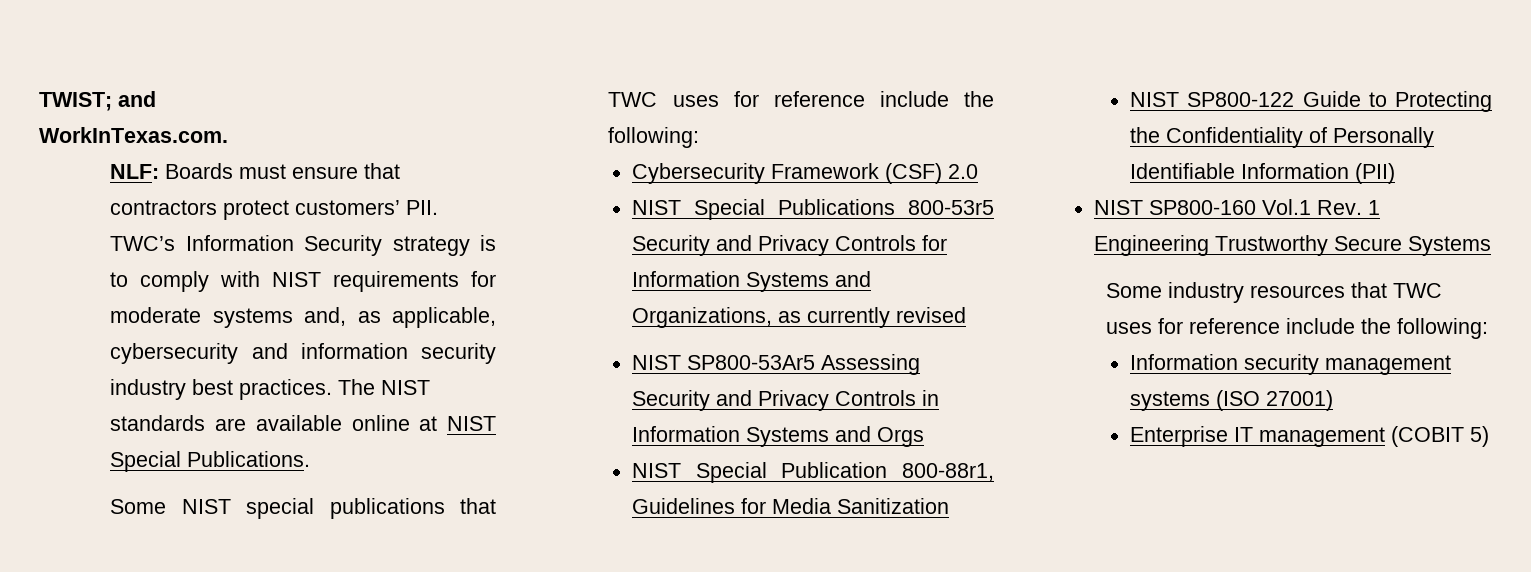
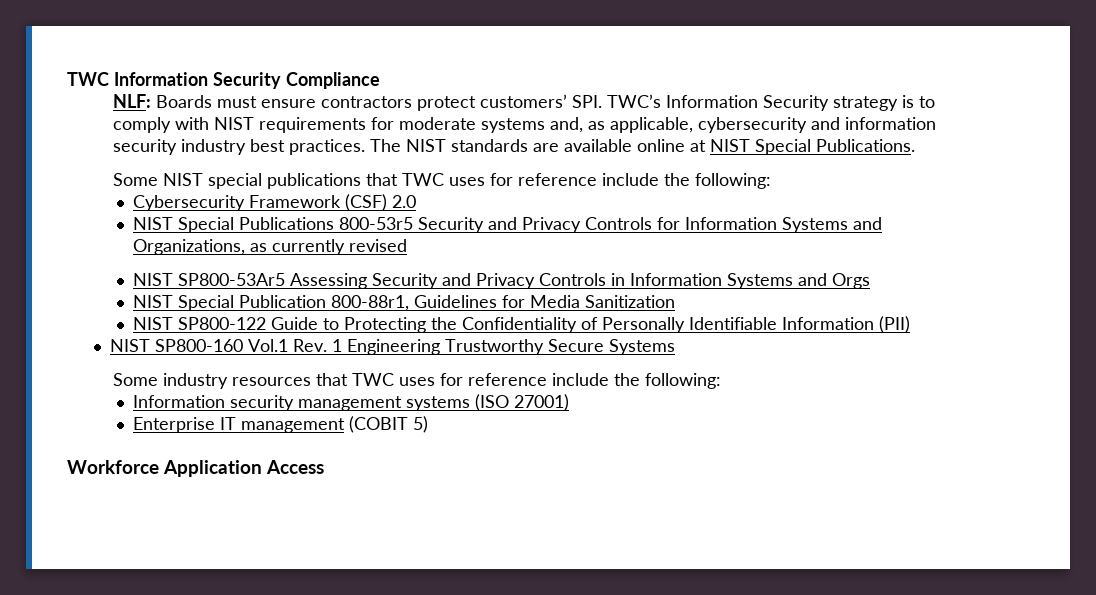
- TWIST; and
- WorkInTexas.com.
+ TWC Information Security Compliance
- NLF: Boards must ensure that contractors protect customers’ PII. TWC’s Information Security strategy is to comply with NIST requirements for moderate systems and, as applicable, cybersecurity and information security industry best practices.
+ NLF: Boards must ensure contractors protect customers’ SPI. TWC’s Information Security strategy is to comply with NIST requirements for moderate systems and, as applicable, cybersecurity and information security industry best practices.
+ Workforce Application Access

